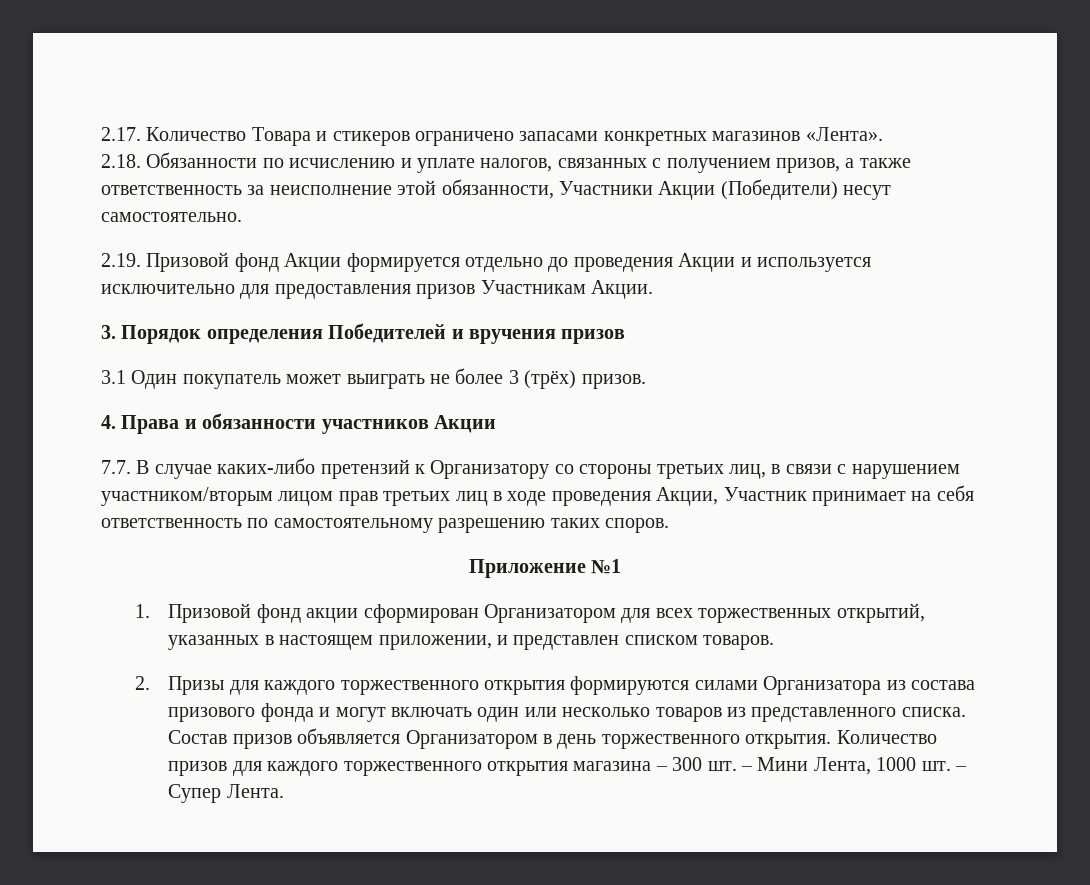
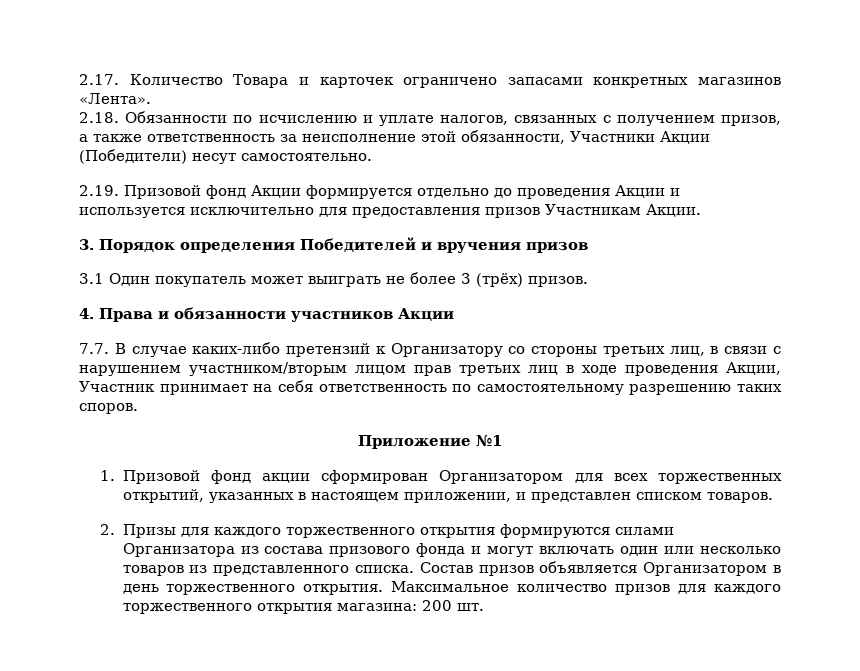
- 2.17. Количество Товара и стикеров ограничено запасами конкретных магазинов «Лента».
+ 2.17. Количество Товара и карточек ограничено запасами конкретных магазинов «Лента».
- Количество призов для каждого торжественного открытия магазина – 300 шт. – Мини Лента, 1000 шт. – Супер Лента.
+ Максимальное количество призов для каждого торжественного открытия магазина: 200 шт.

